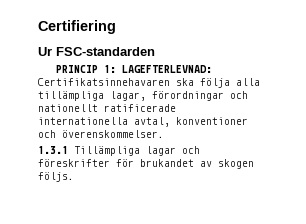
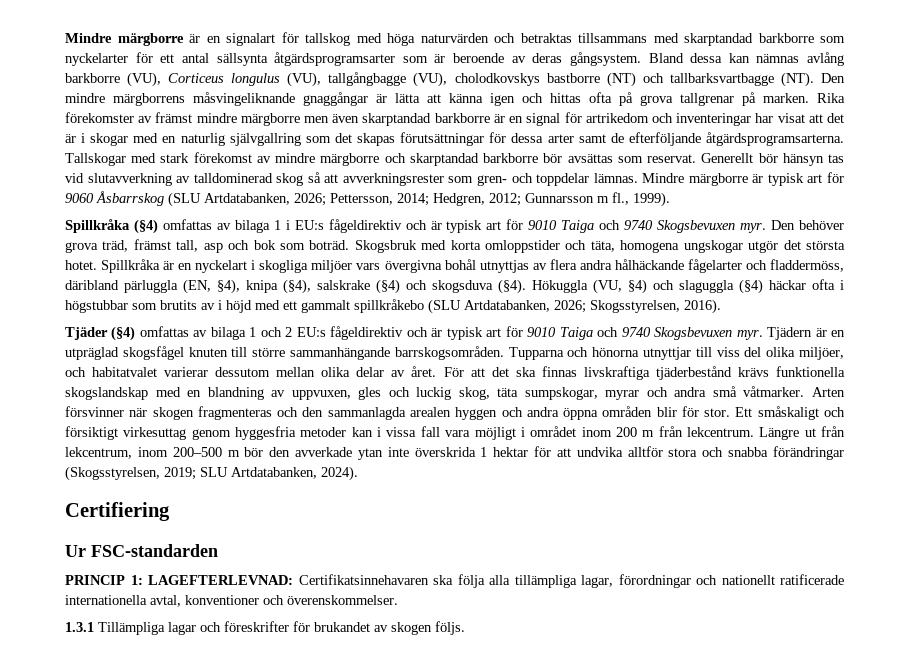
+ Mindre märgborre är en signalart för tallskog med höga naturvärden och betraktas tillsammans med skarptandad barkborre som nyckelarter för ett antal sällsynta åtgärdsprogramsarter som är beroende av deras gångsystem. Bland dessa kan nämnas avlång barkborre (VU), Corticeus longulus (VU), tallgångbagge (VU), cholodkovskys bastborre (NT) och tallbarksvartbagge (NT). Den mindre märgborrens måsvingeliknande gnaggångar är lätta att känna igen och hittas ofta på grova tallgrenar på marken. Rika förekomster av främst mindre märgborre men även skarptandad barkborre är en signal för artrikedom och inventeringar har visat att det är i skogar med en naturlig självgallring som det skapas förutsättningar för dessa arter samt de efterföljande åtgärdsprogramsarterna. Tallskogar med stark förekomst av mindre märgborre och skarptandad barkborre bör avsättas som reservat. Generellt bör hänsyn tas vid slutavverkning av talldominerad skog så att avverkningsrester som gren- och toppdelar lämnas. Mindre märgborre är typisk art för 9060 Åsbarrskog (SLU Artdatabanken, 2026; Pettersson, 2014; Hedgren, 2012; Gunnarsson m fl., 1999).
+ Spillkråka (§4) omfattas av bilaga 1 i EU:s fågeldirektiv och är typisk art för 9010 Taiga och 9740 Skogsbevuxen myr. Den behöver grova träd, främst tall, asp och bok som boträd. Skogsbruk med korta omloppstider och täta, homogena ungskogar utgör det största hotet. Spillkråka är en nyckelart i skogliga miljöer vars övergivna bohål utnyttjas av flera andra hålhäckande fågelarter och fladdermöss, däribland pärluggla (EN, §4), knipa (§4), salskrake (§4) och skogsduva (§4). Hökuggla (VU, §4) och slaguggla (§4) häckar ofta i högstubbar som brutits av i höjd med ett gammalt spillkråkebo (SLU Artdatabanken, 2026; Skogsstyrelsen, 2016).
+ Tjäder (§4) omfattas av bilaga 1 och 2 EU:s fågeldirektiv och är typisk art för 9010 Taiga och 9740 Skogsbevuxen myr. Tjädern är en utpräglad skogsfågel knuten till större sammanhängande barrskogsområden. Tupparna och hönorna utnyttjar till viss del olika miljöer, och habitatvalet varierar dessutom mellan olika delar av året. För att det ska finnas livskraftiga tjäderbestånd krävs funktionella skogslandskap med en blandning av uppvuxen, gles och luckig skog, täta sumpskogar, myrar och andra små våtmarker. Arten försvinner när skogen fragmenteras och den sammanlagda arealen hyggen och andra öppna områden blir för stor. Ett småskaligt och försiktigt virkesuttag genom hyggesfria metoder kan i vissa fall vara möjligt i området inom 200 m från lekcentrum. Längre ut från lekcentrum, inom 200–500 m bör den avverkade ytan inte överskrida 1 hektar för att undvika alltför stora och snabba förändringar (Skogsstyrelsen, 2019; SLU Artdatabanken, 2024).

